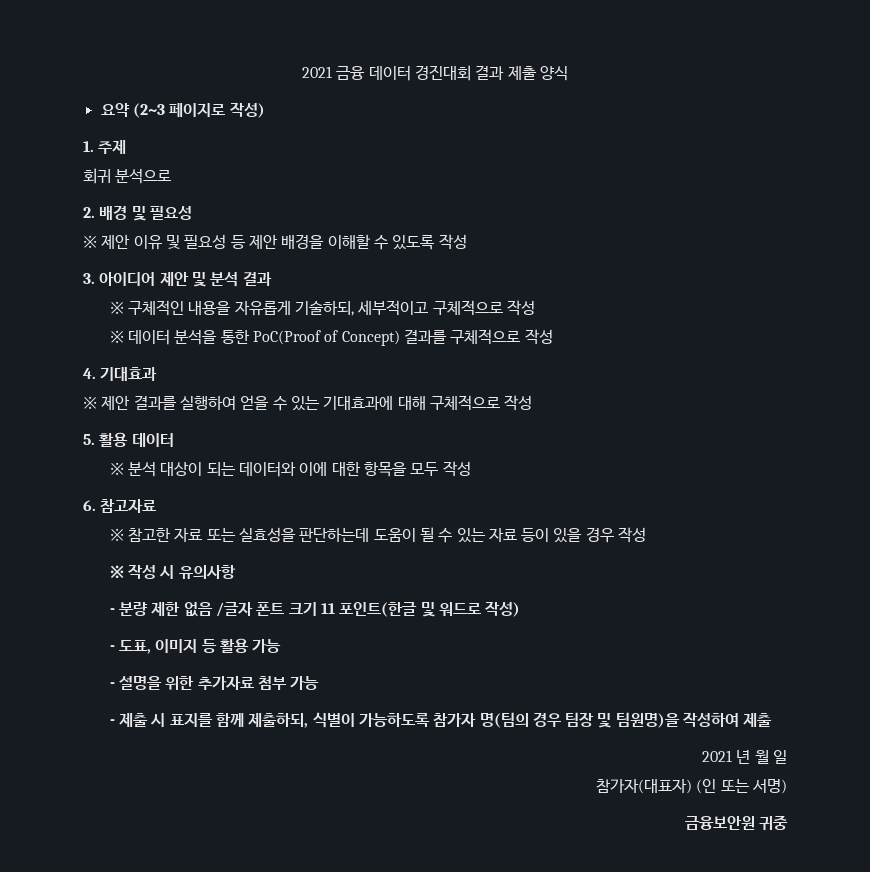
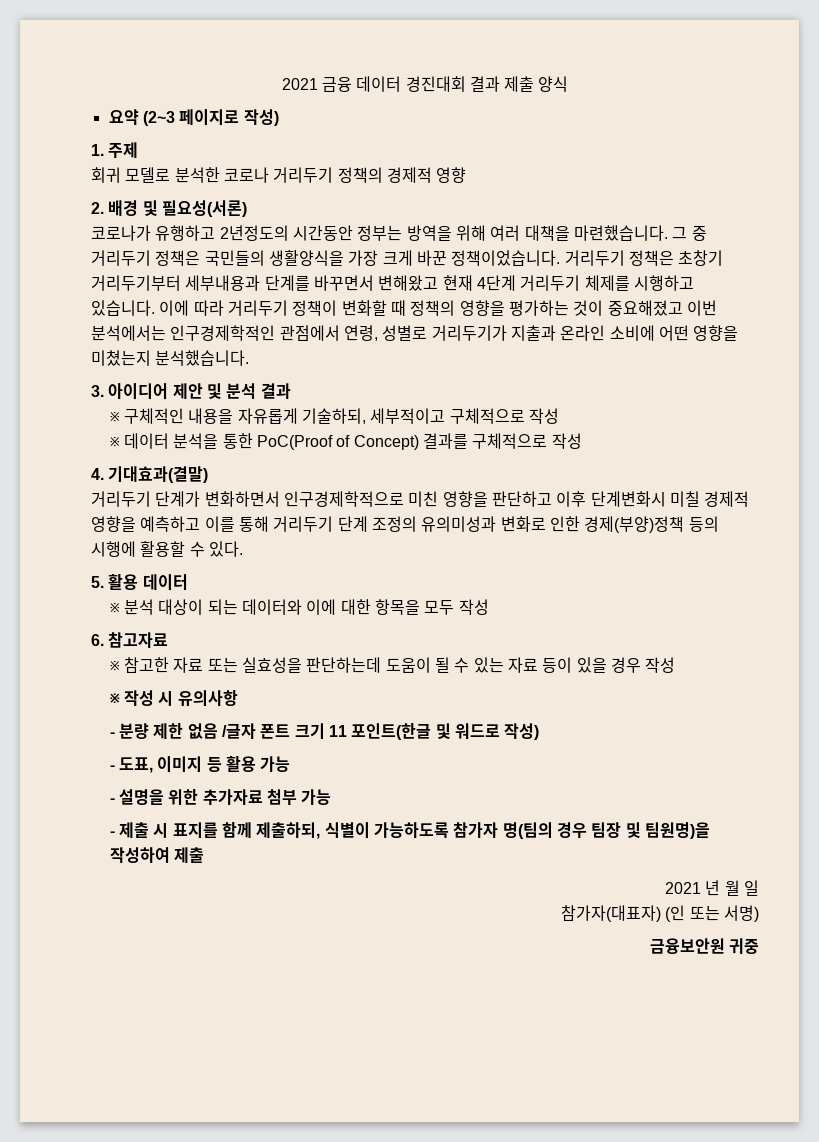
- 회귀 분석으로
- 2. 배경 및 필요성
- ※ 제안 이유 및 필요성 등 제안 배경을 이해할 수 있도록 작성
+ 회귀 모델로 분석한 코로나 거리두기 정책의 경제적 영향
+ 2. 배경 및 필요성(서론)
+ 코로나가 유행하고 2년정도의 시간동안 정부는 방역을 위해 여러 대책을 마련했습니다. 그 중 거리두기 정책은 국민들의 생활양식을 가장 크게 바꾼 정책이었습니다. 거리두기 정책은 초창기 거리두기부터 세부내용과 단계를 바꾸면서 변해왔고 현재 4단계 거리두기 체제를 시행하고 있습니다. 이에 따라 거리두기 정책이 변화할 때 정책의 영향을 평가하는 것이 중요해졌고 이번 분석에서는 인구경제학적인 관점에서 연령, 성별로 거리두기가 지출과 온라인 소비에 어떤 영향을 미쳤는지 분석했습니다.
- 4. 기대효과
- ※ 제안 결과를 실행하여 얻을 수 있는 기대효과에 대해 구체적으로 작성
+ 4. 기대효과(결말)
+ 거리두기 단계가 변화하면서 인구경제학적으로 미친 영향을 판단하고 이후 단계변화시 미칠 경제적 영향을 예측하고 이를 통해 거리두기 단계 조정의 유의미성과 변화로 인한 경제(부양)정책 등의 시행에 활용할 수 있다.

